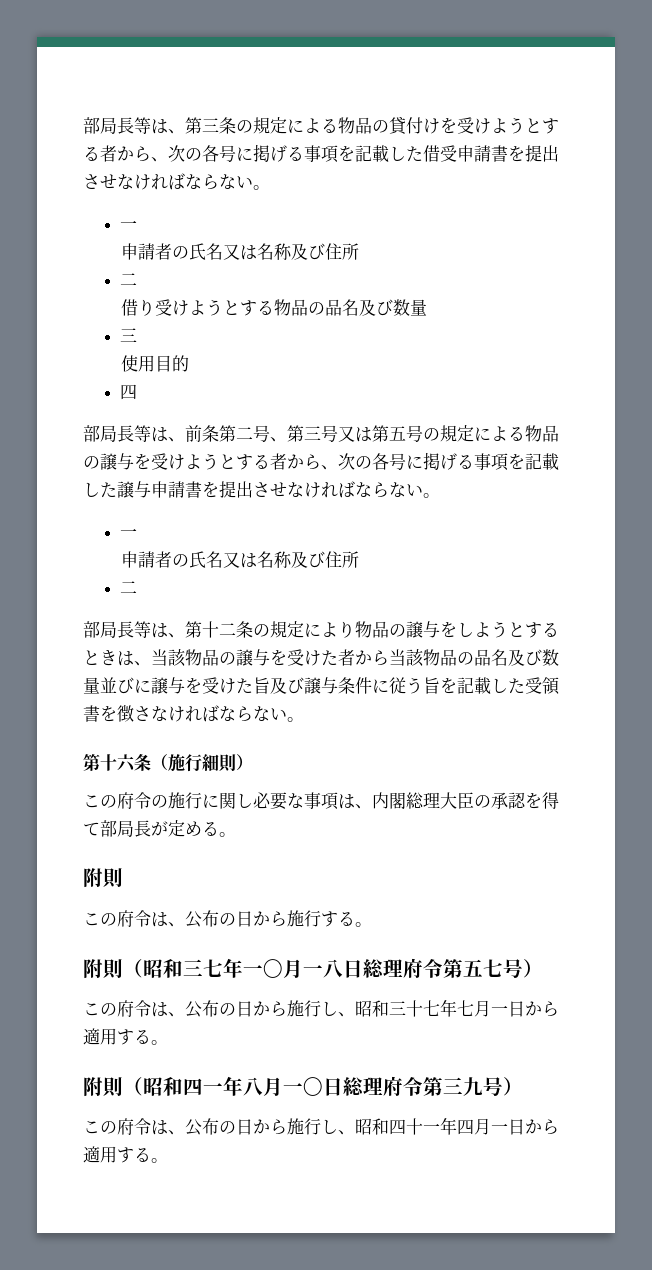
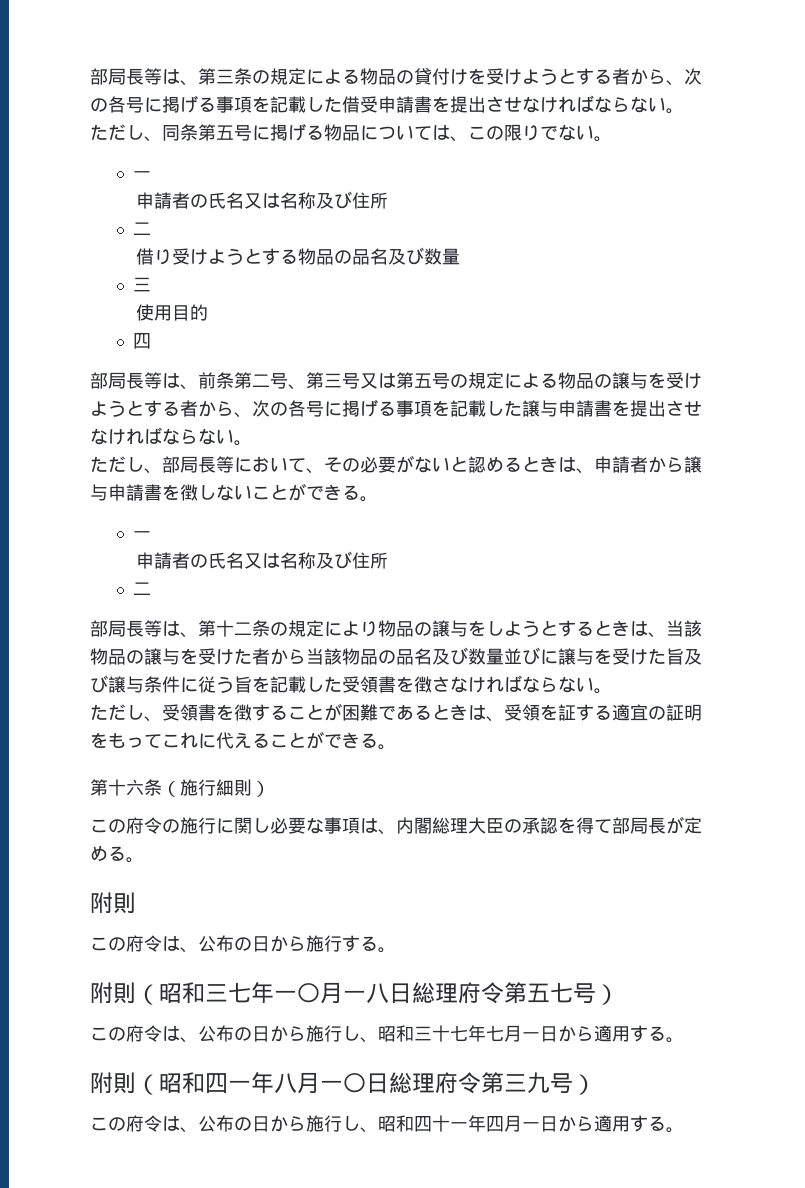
+ ただし、同条第五号に掲げる物品については、この限りでない。
+ ただし、部局長等において、その必要がないと認めるときは、申請者から譲与申請書を徴しないことができる。
+ ただし、受領書を徴することが困難であるときは、受領を証する適宜の証明をもってこれに代えることができる。

